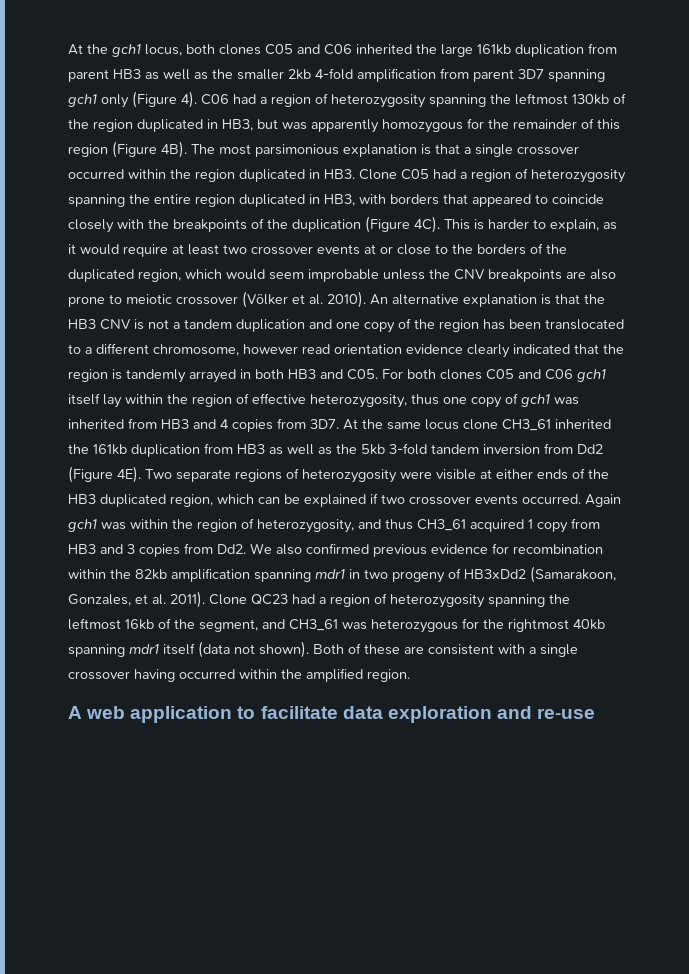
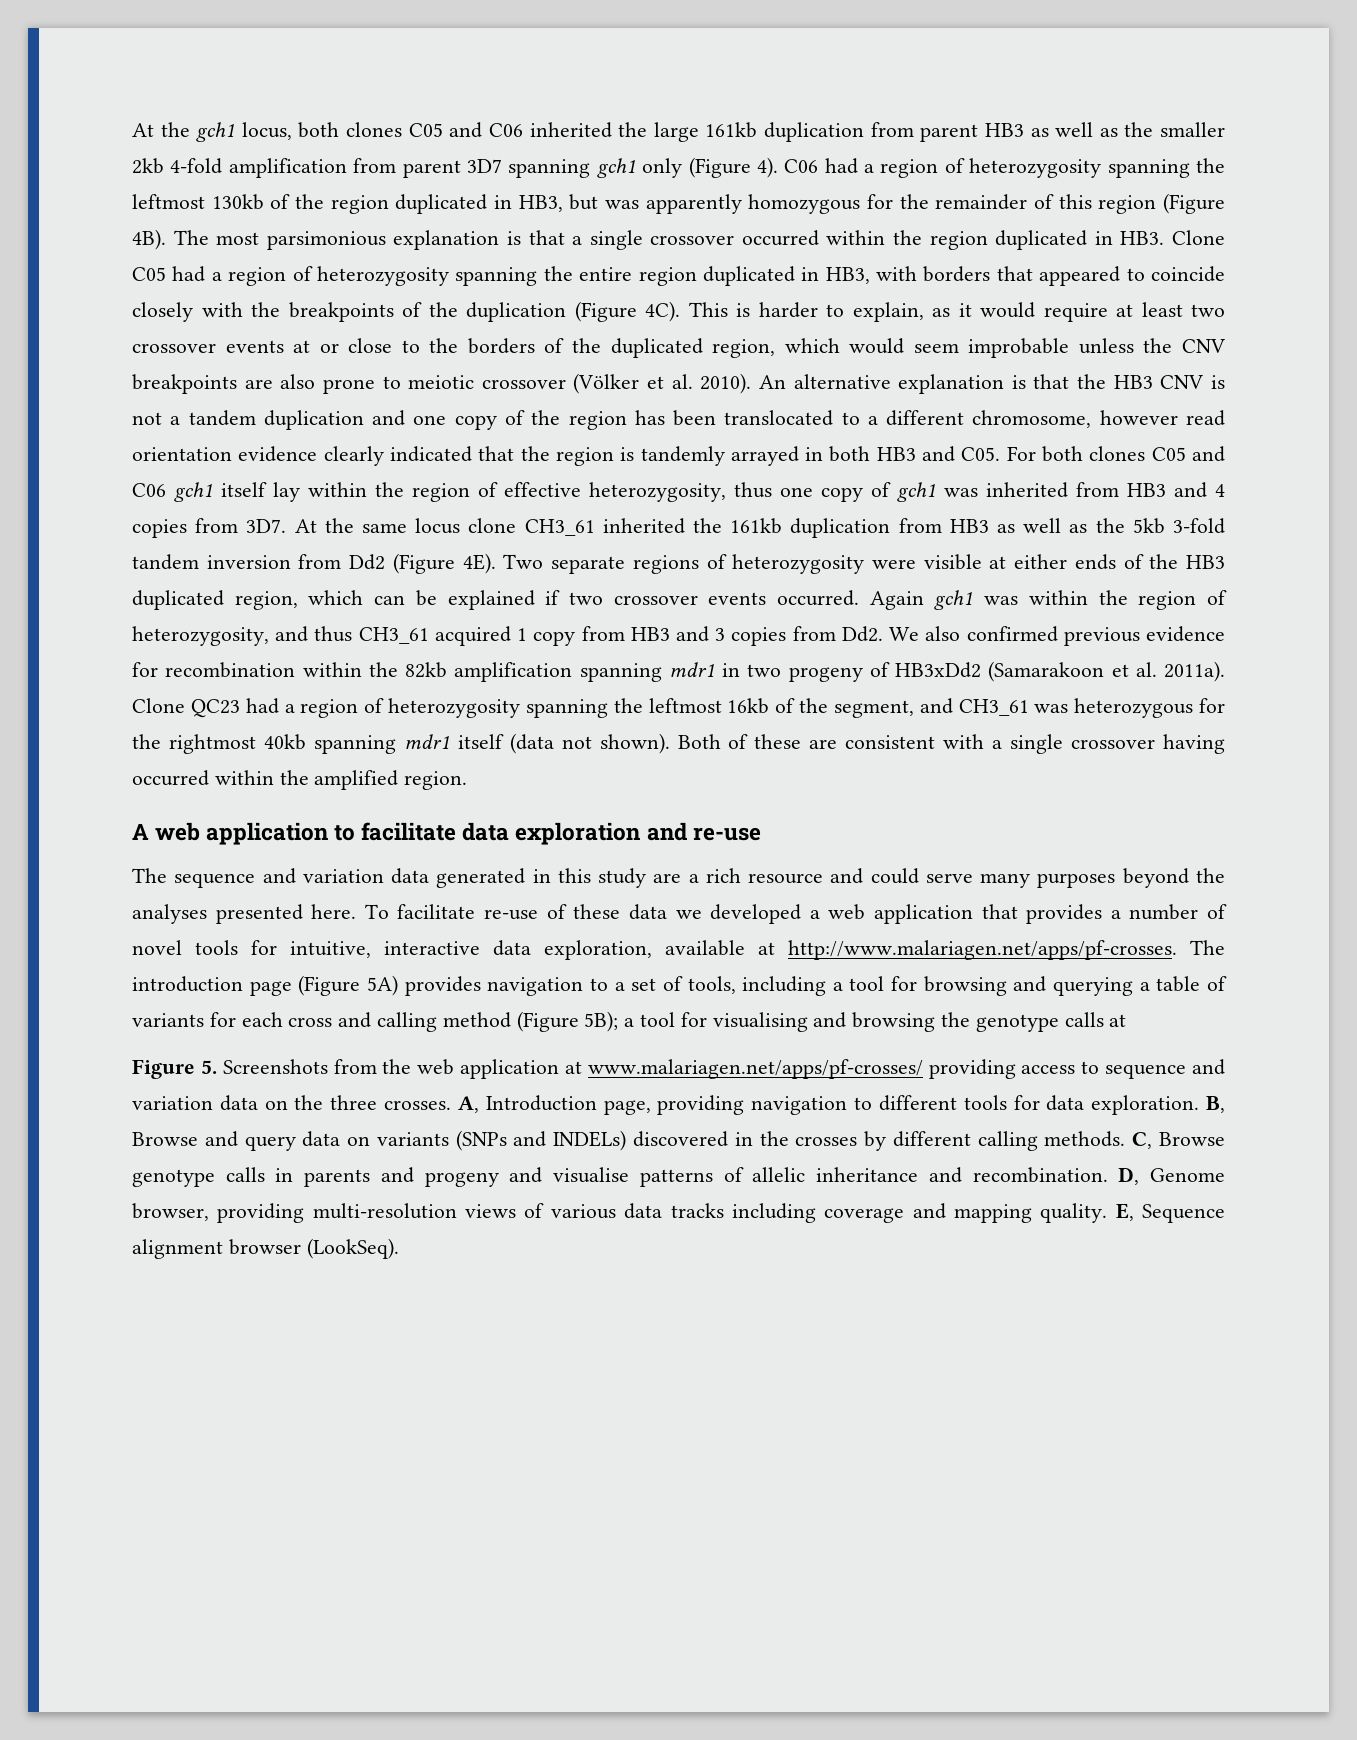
- Again gch1 was within the region of heterozygosity, and thus CH3_61 acquired 1 copy from HB3 and 3 copies from Dd2. We also confirmed previous evidence for recombination within the 82kb amplification spanning mdr1 in two progeny of HB3xDd2 (Samarakoon, Gonzales, et al. 2011).
+ Again gch1 was within the region of heterozygosity, and thus CH3_61 acquired 1 copy from HB3 and 3 copies from Dd2. We also confirmed previous evidence for recombination within the 82kb amplification spanning mdr1 in two progeny of HB3xDd2 (Samarakoon et al. 2011a).
+ The sequence and variation data generated in this study are a rich resource and could serve many purposes beyond the analyses presented here. To facilitate re-use of these data we developed a web application that provides a number of novel tools for intuitive, interactive data exploration, available at http://www.malariagen.net/apps/pf-crosses. The introduction page (Figure 5A) provides navigation to a set of tools, including a tool for browsing and querying a table of variants for each cross and calling method (Figure 5B); a tool for visualising and browsing the genotype calls at
+ Figure 5. Screenshots from the web application at www.malariagen.net/apps/pf-crosses/ providing access to sequence and variation data on the three crosses. A, Introduction page, providing navigation to different tools for data exploration. B, Browse and query data on variants (SNPs and INDELs) discovered in the crosses by different calling methods. C, Browse genotype calls in parents and progeny and visualise patterns of allelic inheritance and recombination. D, Genome browser, providing multi-resolution views of various data tracks including coverage and mapping quality. E, Sequence alignment browser (LookSeq).

